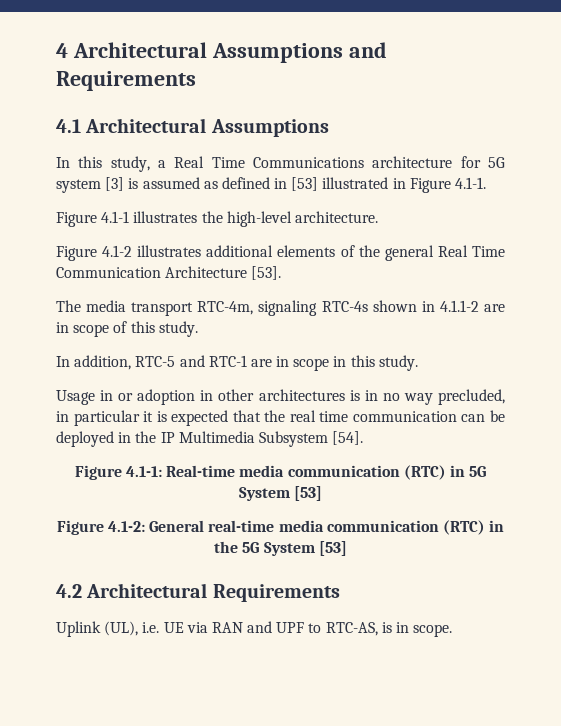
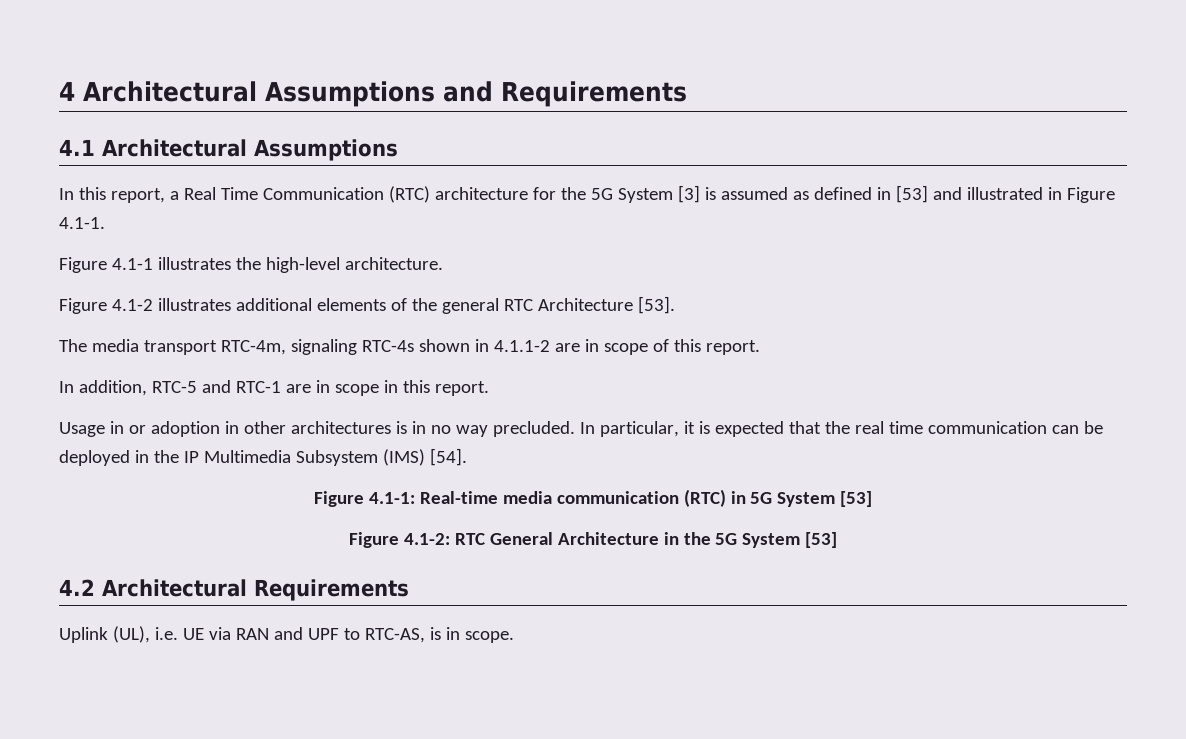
- In this study, a Real Time Communications architecture for 5G system [3] is assumed as defined in [53] illustrated in Figure 4.1-1.
+ In this report, a Real Time Communication (RTC) architecture for the 5G System [3] is assumed as defined in [53] and illustrated in Figure 4.1-1.
- Figure 4.1-2 illustrates additional elements of the general Real Time Communication Architecture [53].
+ Figure 4.1-2 illustrates additional elements of the general RTC Architecture [53].
- The media transport RTC-4m, signaling RTC-4s shown in 4.1.1-2 are in scope of this study.
+ The media transport RTC-4m, signaling RTC-4s shown in 4.1.1-2 are in scope of this report.
- In addition, RTC-5 and RTC-1 are in scope in this study.
+ In addition, RTC-5 and RTC-1 are in scope in this report.
- Usage in or adoption in other architectures is in no way precluded, in particular it is expected that the real time communication can be deployed in the IP Multimedia Subsystem [54].
+ Usage in or adoption in other architectures is in no way precluded. In particular, it is expected that the real time communication can be deployed in the IP Multimedia Subsystem (IMS) [54].
- Figure 4.1-2: General real-time media communication (RTC) in the 5G System [53]
+ Figure 4.1-2: RTC General Architecture in the 5G System [53]

